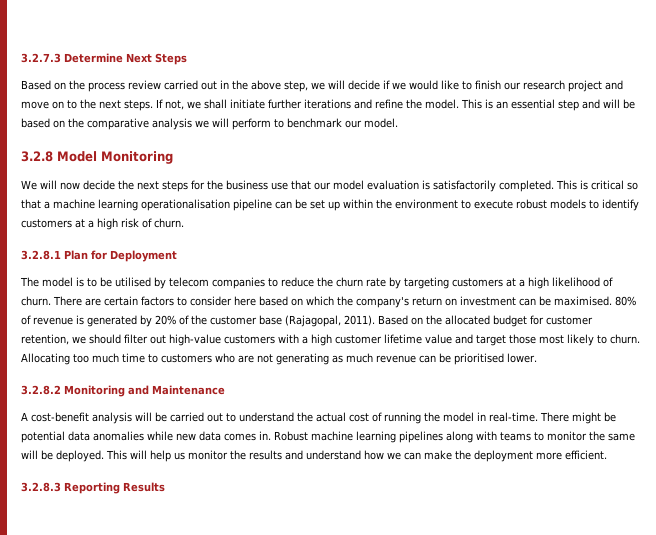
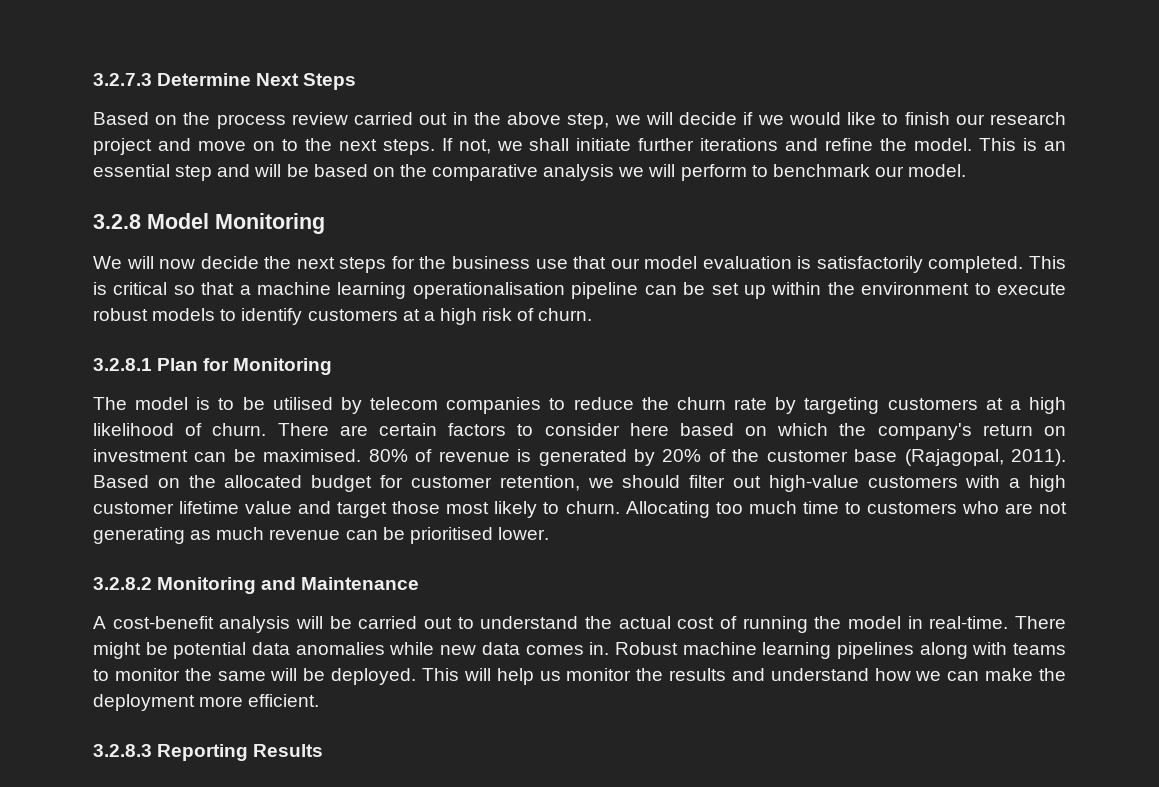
- 3.2.8.1 Plan for Deployment
+ 3.2.8.1 Plan for Monitoring

